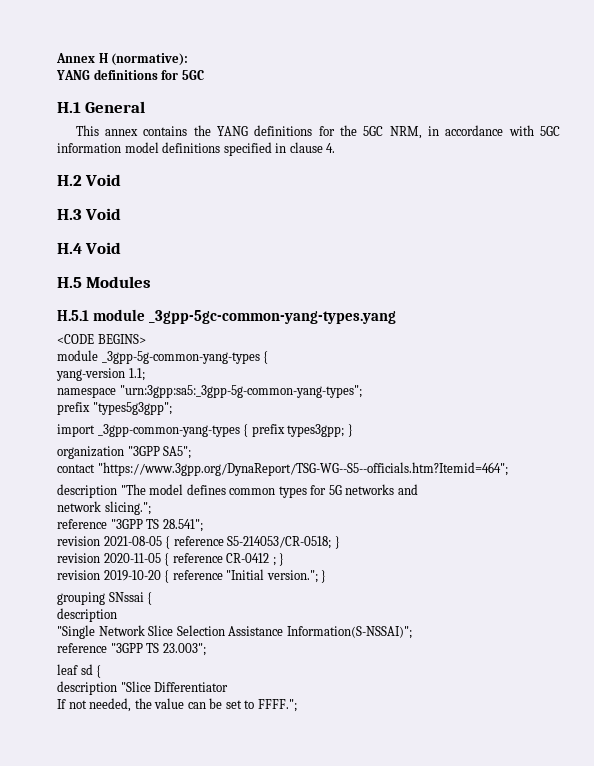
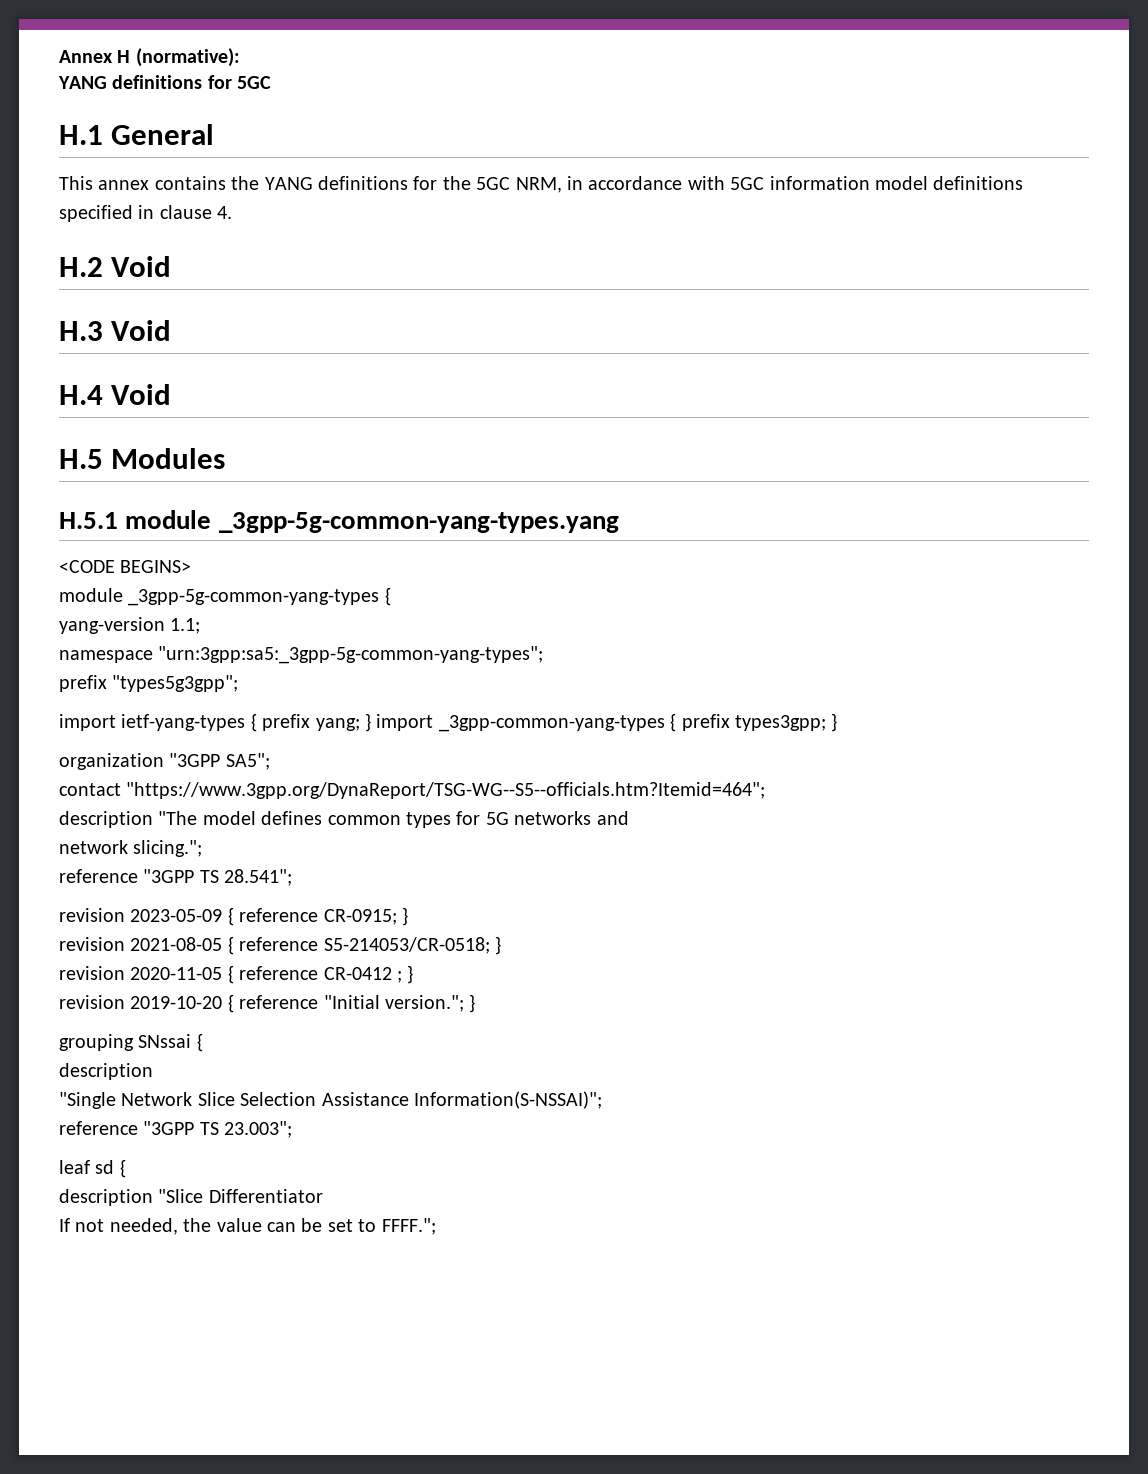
- H.5.1 module _3gpp-5gc-common-yang-types.yang
+ H.5.1 module _3gpp-5g-common-yang-types.yang
- import _3gpp-common-yang-types { prefix types3gpp; }
+ import ietf-yang-types { prefix yang; } import _3gpp-common-yang-types { prefix types3gpp; }
+ revision 2023-05-09 { reference CR-0915; }

